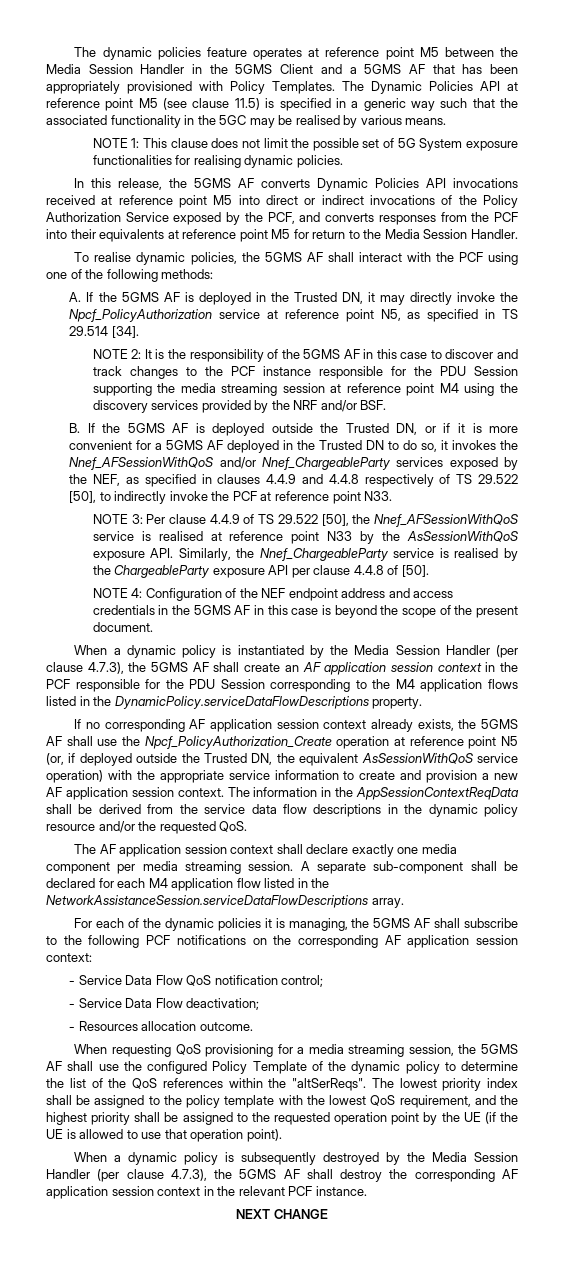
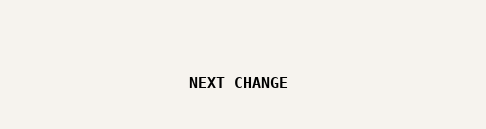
- The dynamic policies feature operates at reference point M5 between the Media Session Handler in the 5GMS Client and a 5GMS AF that has been appropriately provisioned with Policy Templates. The Dynamic Policies API at reference point M5 (see clause 11.5) is specified in a generic way such that the associated functionality in the 5GC may be realised by various means.
- NOTE 1: This clause does not limit the possible set of 5G System exposure functionalities for realising dynamic policies.
- In this release, the 5GMS AF converts Dynamic Policies API invocations received at reference point M5 into direct or indirect invocations of the Policy Authorization Service exposed by the PCF, and converts responses from the PCF into their equivalents at reference point M5 for return to the Media Session Handler.
- To realise dynamic policies, the 5GMS AF shall interact with the PCF using one of the following methods:
- A. If the 5GMS AF is deployed in the Trusted DN, it may directly invoke the Npcf_PolicyAuthorization service at reference point N5, as specified in TS 29.514 [34].
- NOTE 2: It is the responsibility of the 5GMS AF in this case to discover and track changes to the PCF instance responsible for the PDU Session supporting the media streaming session at reference point M4 using the discovery services provided by the NRF and/or BSF.
- B. If the 5GMS AF is deployed outside the Trusted DN, or if it is more convenient for a 5GMS AF deployed in the Trusted DN to do so, it invokes the Nnef_AFSessionWithQoS and/or Nnef_ChargeableParty services exposed by the NEF, as specified in clauses 4.4.9 and 4.4.8 respectively of TS 29.522 [50], to indirectly invoke the PCF at reference point N33.
- NOTE 3: Per clause 4.4.9 of TS 29.522 [50], the Nnef_AFSessionWithQoS service is realised at reference point N33 by the AsSessionWithQoS exposure API. Similarly, the Nnef_ChargeableParty service is realised by the ChargeableParty exposure API per clause 4.4.8 of [50].
- NOTE 4: Configuration of the NEF endpoint address and access credentials in the 5GMS AF in this case is beyond the scope of the present document.
- When a dynamic policy is instantiated by the Media Session Handler (per clause 4.7.3), the 5GMS AF shall create an AF application session context in the PCF responsible for the PDU Session corresponding to the M4 application flows listed in the DynamicPolicy.serviceDataFlowDescriptions property.
- If no corresponding AF application session context already exists, the 5GMS AF shall use the Npcf_PolicyAuthorization_Create operation at reference point N5 (or, if deployed outside the Trusted DN, the equivalent AsSessionWithQoS service operation) with the appropriate service information to create and provision a new AF application session context. The information in the AppSessionContextReqData shall be derived from the service data flow descriptions in the dynamic policy resource and/or the requested QoS.
- The AF application session context shall declare exactly one media component per media streaming session. A separate sub-component shall be declared for each M4 application flow listed in the NetworkAssistanceSession.serviceDataFlowDescriptions array.
- For each of the dynamic policies it is managing, the 5GMS AF shall subscribe to the following PCF notifications on the corresponding AF application session context:
- - Service Data Flow QoS notification control;
- - Service Data Flow deactivation;
- - Resources allocation outcome.
- When requesting QoS provisioning for a media streaming session, the 5GMS AF shall use the configured Policy Template of the dynamic policy to determine the list of the QoS references within the "altSerReqs". The lowest priority index shall be assigned to the policy template with the lowest QoS requirement, and the highest priority shall be assigned to the requested operation point by the UE (if the UE is allowed to use that operation point).
- When a dynamic policy is subsequently destroyed by the Media Session Handler (per clause 4.7.3), the 5GMS AF shall destroy the corresponding AF application session context in the relevant PCF instance.

